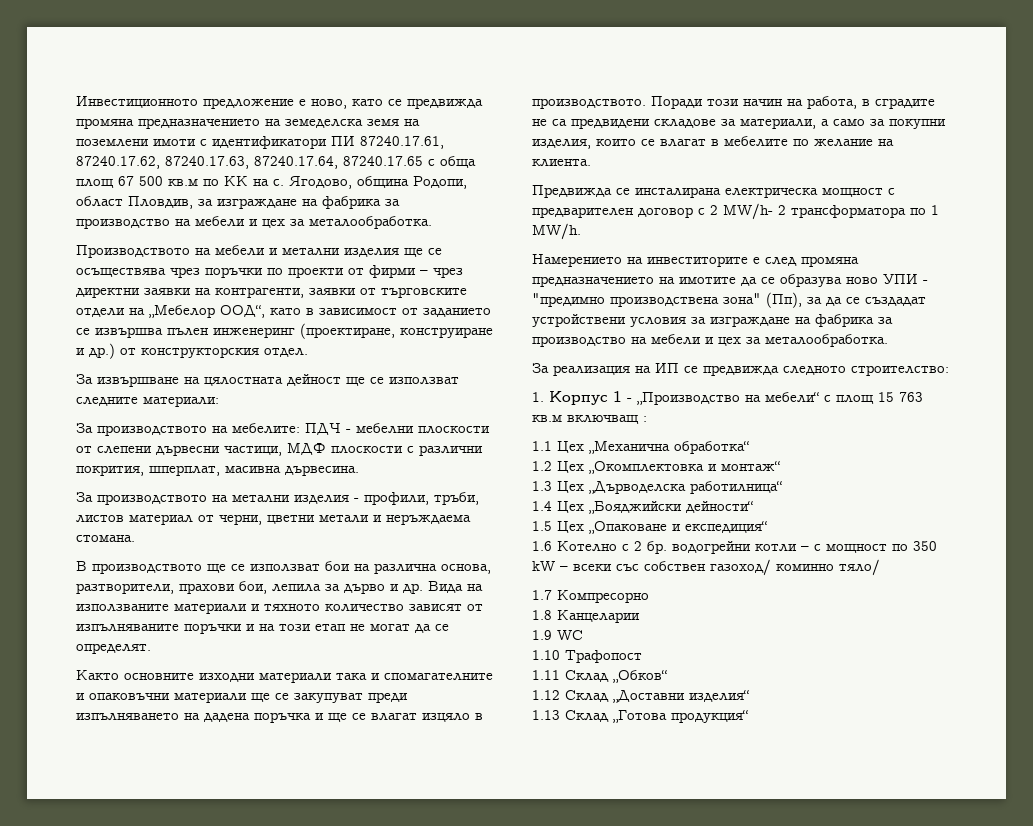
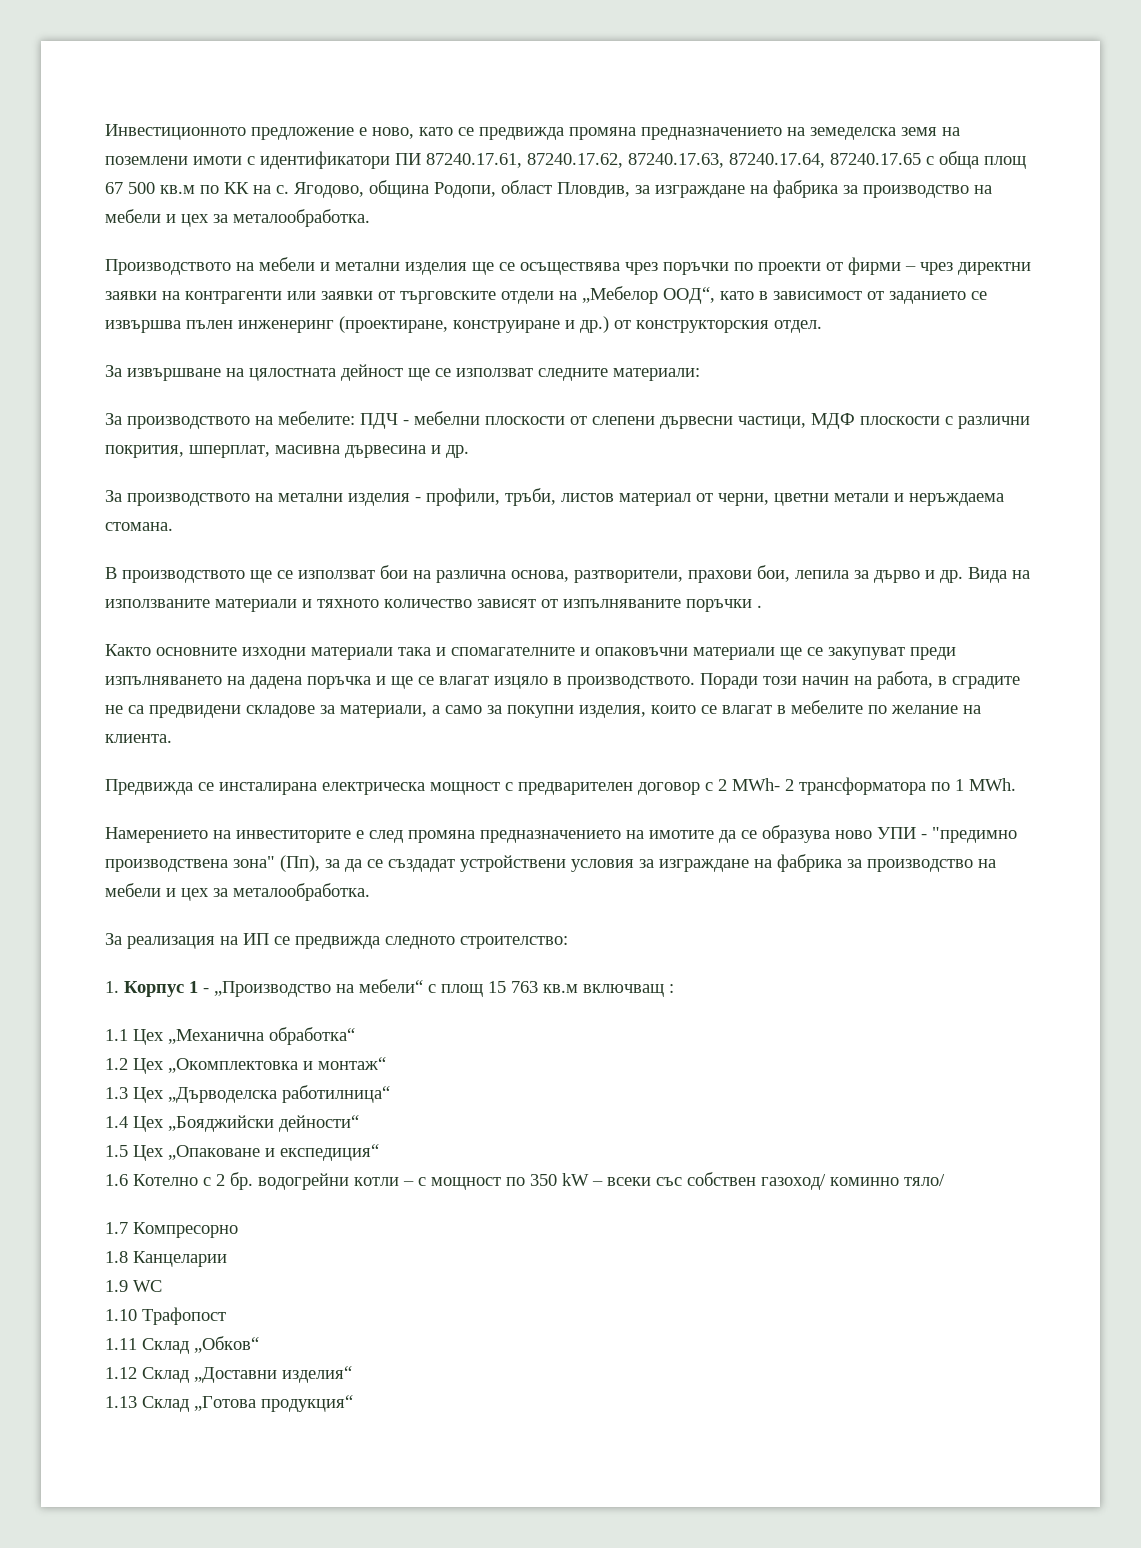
- Производството на мебели и метални изделия ще се осъществява чрез поръчки по проекти от фирми – чрез директни заявки на контрагенти, заявки от търговските отдели на „Мебелор ООД“, като в зависимост от заданието се извършва пълен инженеринг (проектиране, конструиране и др.) от конструкторския отдел.
+ Производството на мебели и метални изделия ще се осъществява чрез поръчки по проекти от фирми – чрез директни заявки на контрагенти или заявки от търговските отдели на „Мебелор ООД“, като в зависимост от заданието се извършва пълен инженеринг (проектиране, конструиране и др.) от конструкторския отдел.
- За производството на мебелите: ПДЧ - мебелни плоскости от слепени дървесни частици, МДФ плоскости с различни покрития, шперплат, масивна дървесина.
+ За производството на мебелите: ПДЧ - мебелни плоскости от слепени дървесни частици, МДФ плоскости с различни покрития, шперплат, масивна дървесина и др.
- В производството ще се използват бои на различна основа, разтворители, прахови бои, лепила за дърво и др. Вида на използваните материали и тяхното количество зависят от изпълняваните поръчки и на този етап не могат да се определят.
+ В производството ще се използват бои на различна основа, разтворители, прахови бои, лепила за дърво и др. Вида на използваните материали и тяхното количество зависят от изпълняваните поръчки .
- Предвижда се инсталирана електрическа мощност с предварителен договор с 2 MW/h- 2 трансформатора по 1 MW/h.
+ Предвижда се инсталирана електрическа мощност с предварителен договор с 2 MWh- 2 трансформатора по 1 MWh.

